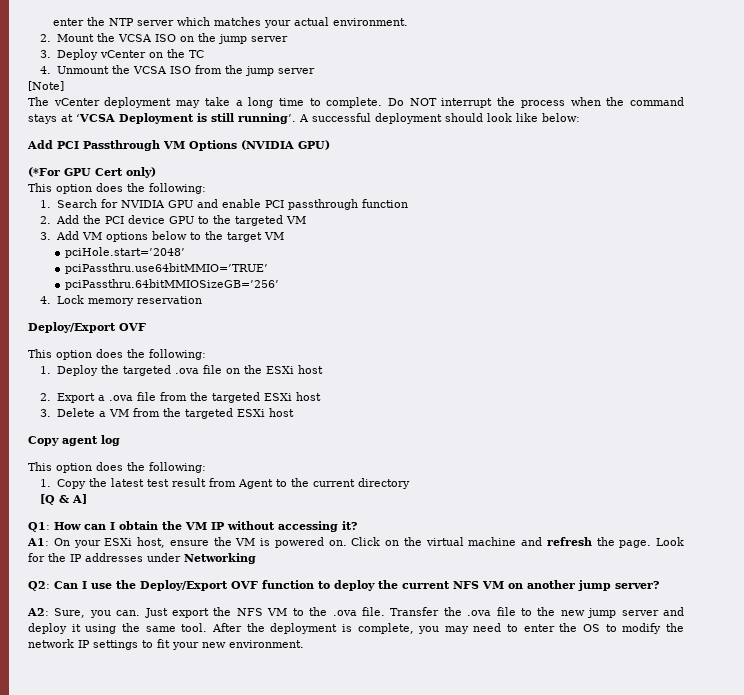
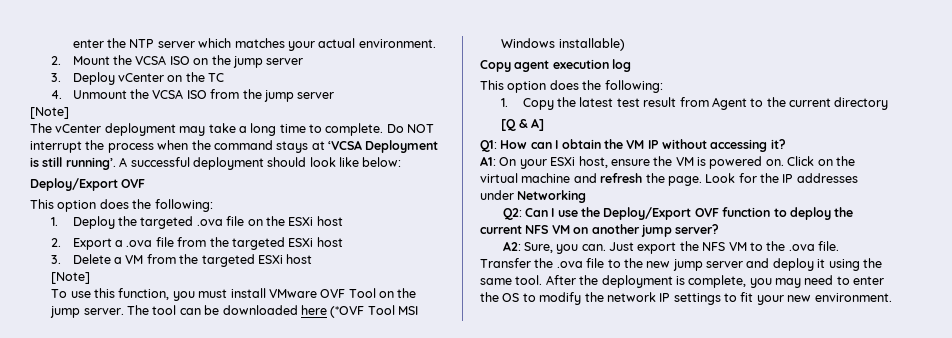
- Add PCI Passthrough VM Options (NVIDIA GPU)
- (*For GPU Cert only)
- This option does the following:
- 1. Search for NVIDIA GPU and enable PCI passthrough function
- 2. Add the PCI device GPU to the targeted VM
- 3. Add VM options below to the target VM
- pciHole.start=’2048’
- pciPassthru.use64bitMMIO=’TRUE’
- pciPassthru.64bitMMIOSizeGB=’256’
- 4. Lock memory reservation
  3. Delete a VM from the targeted ESXi host
+ [Note]
+ To use this function, you must install VMware OVF Tool on the jump server. The tool can be downloaded here (*OVF Tool MSI Windows installable)
- Copy agent log
+ Copy agent execution log

